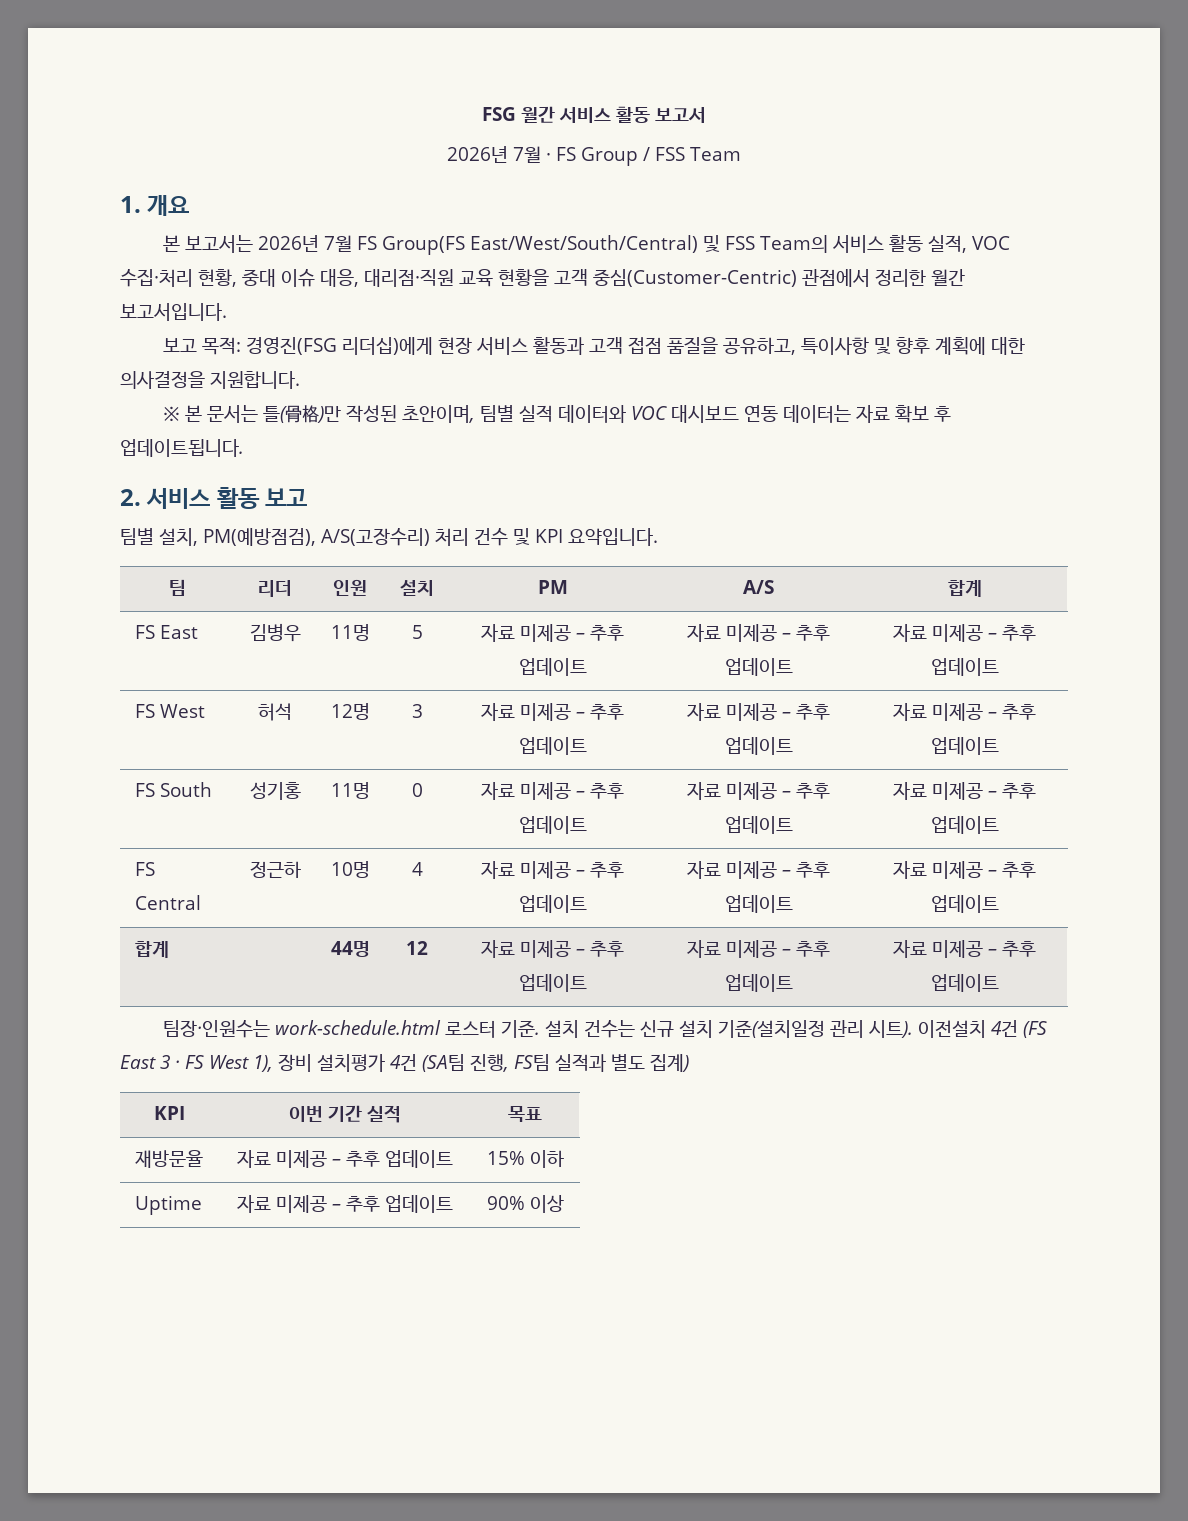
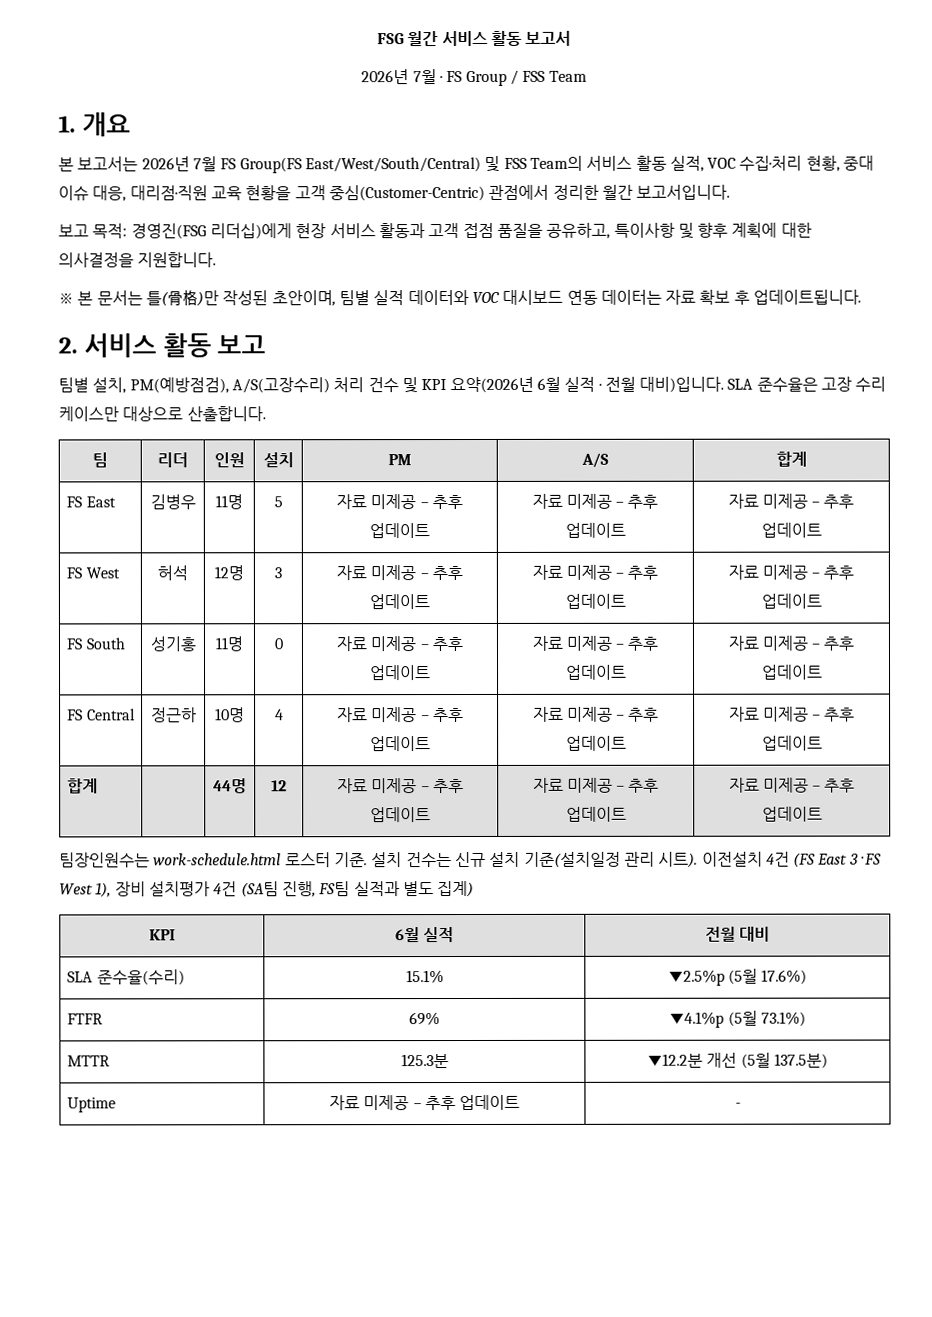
- 팀별 설치, PM(예방점검), A/S(고장수리) 처리 건수 및 KPI 요약입니다.
+ 팀별 설치, PM(예방점검), A/S(고장수리) 처리 건수 및 KPI 요약(2026년 6월 실적 · 전월 대비)입니다. SLA 준수율은 고장 수리 케이스만 대상으로 산출합니다.
- KPI | 이번 기간 실적 | 목표
- 재방문율 | 자료 미제공 – 추후 업데이트 | 15% 이하
+ KPI | 6월 실적 | 전월 대비
+ SLA 준수율(수리) | 15.1% | ▼2.5%p (5월 17.6%)
+ FTFR | 69% | ▼4.1%p (5월 73.1%)
+ MTTR | 125.3분 | ▼12.2분 개선 (5월 137.5분)
- Uptime | 자료 미제공 – 추후 업데이트 | 90% 이상
+ Uptime | 자료 미제공 – 추후 업데이트 | -

